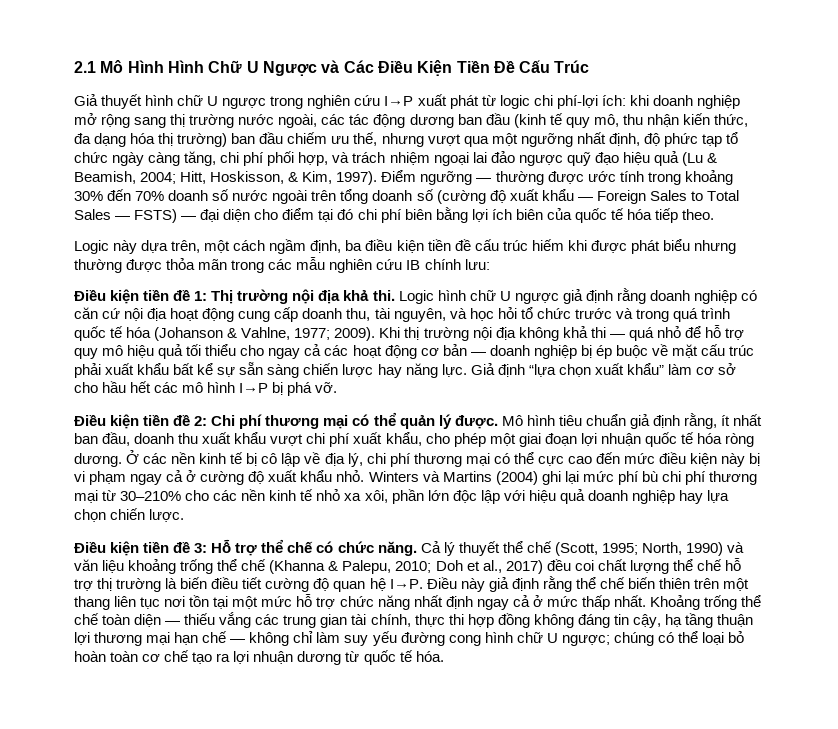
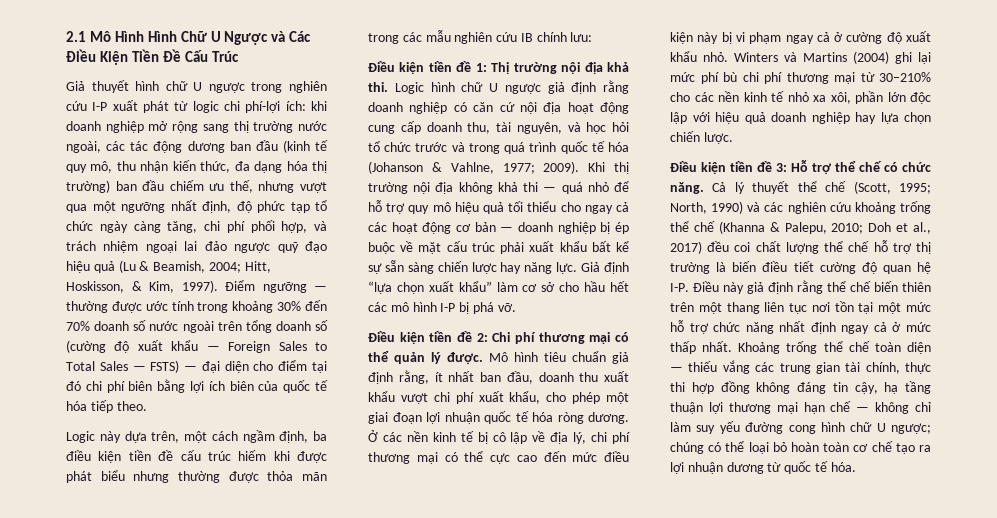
- Giả thuyết hình chữ U ngược trong nghiên cứu I→P xuất phát từ logic chi phí-lợi ích:
+ Giả thuyết hình chữ U ngược trong nghiên cứu I-P xuất phát từ logic chi phí-lợi ích:
- Giả định “lựa chọn xuất khẩu” làm cơ sở cho hầu hết các mô hình I→P bị phá vỡ.
+ Giả định “lựa chọn xuất khẩu” làm cơ sở cho hầu hết các mô hình I-P bị phá vỡ.
- North, 1990) và văn liệu khoảng trống thể chế (Khanna & Palepu, 2010;
+ North, 1990) và các nghiên cứu khoảng trống thể chế (Khanna & Palepu, 2010;
- Doh et al., 2017) đều coi chất lượng thể chế hỗ trợ thị trường là biến điều tiết cường độ quan hệ I→P. Điều này giả định rằng thể chế biến thiên trên một thang liên tục nơi tồn tại một mức hỗ trợ chức năng nhất định ngay cả ở mức thấp nhất.
+ Doh et al., 2017) đều coi chất lượng thể chế hỗ trợ thị trường là biến điều tiết cường độ quan hệ I-P. Điều này giả định rằng thể chế biến thiên trên một thang liên tục nơi tồn tại một mức hỗ trợ chức năng nhất định ngay cả ở mức thấp nhất.

